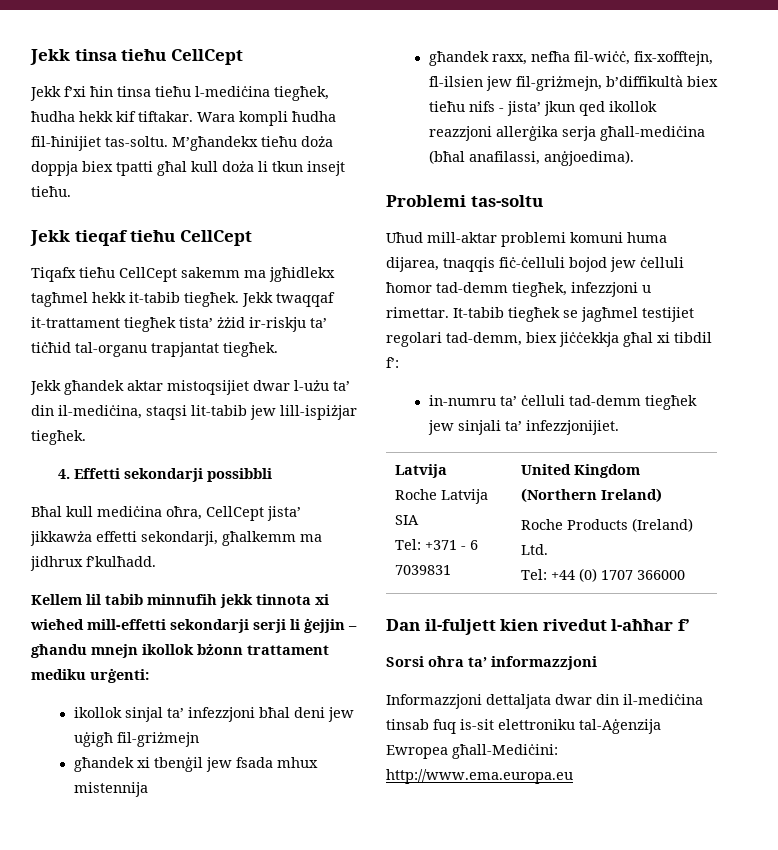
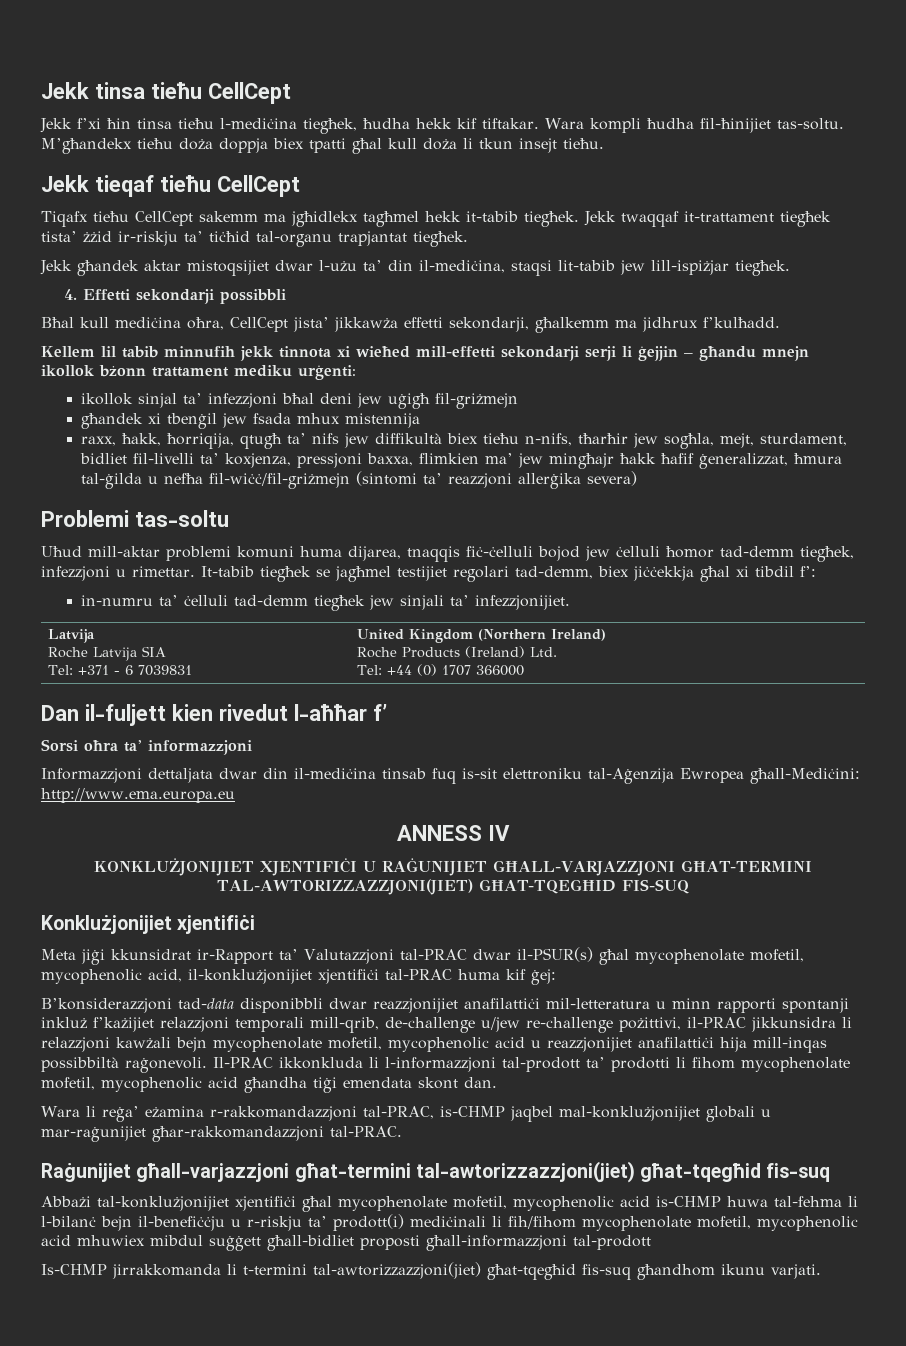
- għandek raxx, nefħa fil-wiċċ, fix-xofftejn, fl-ilsien jew fil-griżmejn, b’diffikultà biex tieħu nifs - jista’ jkun qed ikollok reazzjoni allerġika serja għall-mediċina (bħal anafilassi, anġjoedima).
+ raxx, ħakk, ħorriqija, qtugħ ta’ nifs jew diffikultà biex tieħu n-nifs, tħarħir jew sogħla, mejt, sturdament, bidliet fil-livelli ta’ koxjenza, pressjoni baxxa, flimkien ma’ jew mingħajr ħakk ħafif ġeneralizzat, ħmura tal-ġilda u nefħa fil-wiċċ/fil-griżmejn (sintomi ta’ reazzjoni allerġika severa)
+ ANNESS IV
+ KONKLUŻJONIJIET XJENTIFIĊI U RAĠUNIJIET GĦALL-VARJAZZJONI GĦAT-TERMINI TAL-AWTORIZZAZZJONI(JIET) GĦAT-TQEGĦID FIS-SUQ
+ Konklużjonijiet xjentifiċi
+ Meta jiġi kkunsidrat ir-Rapport ta’ Valutazzjoni tal-PRAC dwar il-PSUR(s) għal mycophenolate mofetil, mycophenolic acid, il-konklużjonijiet xjentifiċi tal-PRAC huma kif ġej:
+ B’konsiderazzjoni tad-data disponibbli dwar reazzjonijiet anafilattiċi mil-letteratura u minn rapporti spontanji inkluż f’każijiet relazzjoni temporali mill-qrib, de-challenge u/jew re-challenge pożittivi, il-PRAC jikkunsidra li relazzjoni kawżali bejn mycophenolate mofetil, mycophenolic acid u reazzjonijiet anafilattiċi hija mill-inqas possibbiltà raġonevoli. Il-PRAC ikkonkluda li l-informazzjoni tal-prodott ta’ prodotti li fihom mycophenolate mofetil, mycophenolic acid għandha tiġi emendata skont dan.
+ Wara li reġa’ eżamina r-rakkomandazzjoni tal-PRAC, is-CHMP jaqbel mal-konklużjonijiet globali u mar-raġunijiet għar-rakkomandazzjoni tal-PRAC.
+ Raġunijiet għall-varjazzjoni għat-termini tal-awtorizzazzjoni(jiet) għat-tqegħid fis-suq
+ Abbażi tal-konklużjonijiet xjentifiċi għal mycophenolate mofetil, mycophenolic acid is-CHMP huwa tal-fehma li l-bilanċ bejn il-benefiċċju u r-riskju ta’ prodott(i) mediċinali li fih/fihom mycophenolate mofetil, mycophenolic acid mhuwiex mibdul suġġett għall-bidliet proposti għall-informazzjoni tal-prodott
+ Is-CHMP jirrakkomanda li t-termini tal-awtorizzazzjoni(jiet) għat-tqegħid fis-suq għandhom ikunu varjati.

